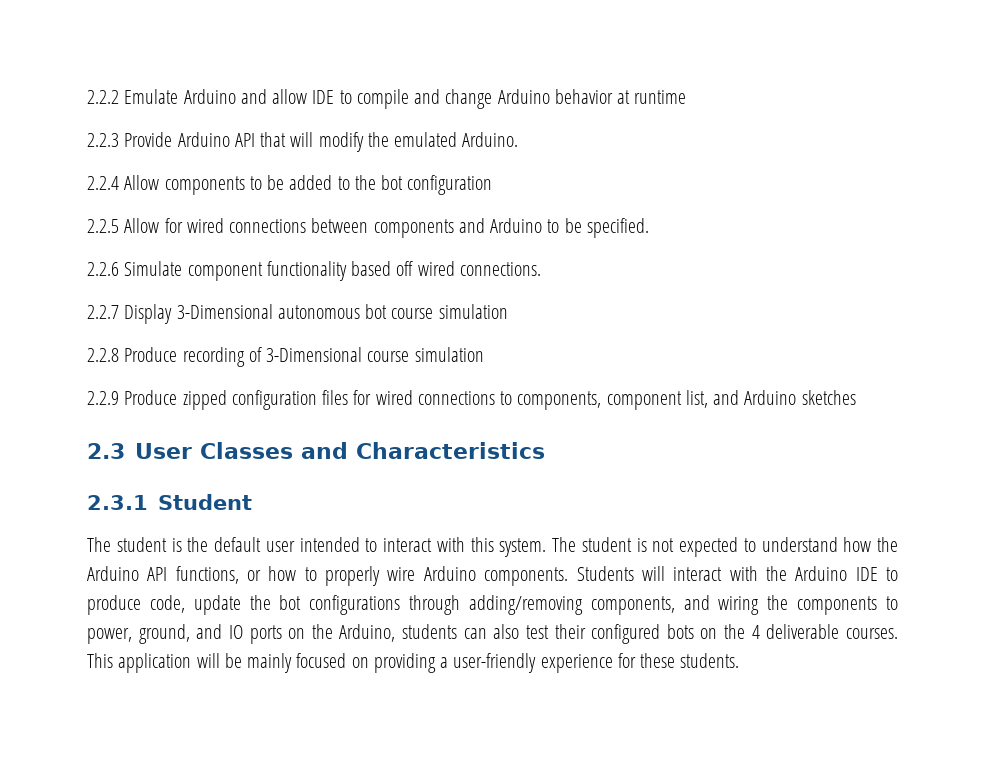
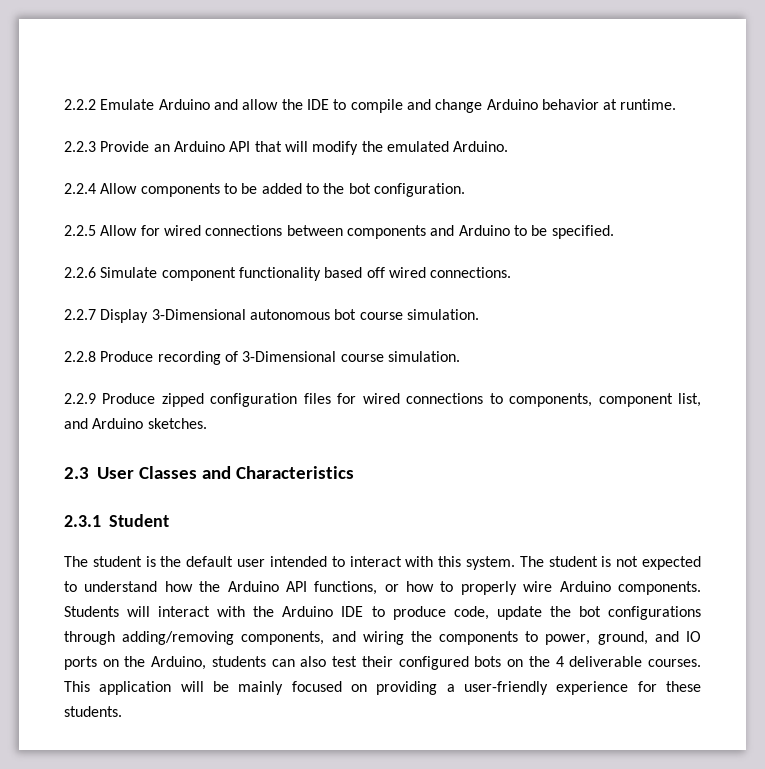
- 2.2.2 Emulate Arduino and allow IDE to compile and change Arduino behavior at runtime
+ 2.2.2 Emulate Arduino and allow the IDE to compile and change Arduino behavior at runtime.
- 2.2.3 Provide Arduino API that will modify the emulated Arduino.
+ 2.2.3 Provide an Arduino API that will modify the emulated Arduino.
- 2.2.4 Allow components to be added to the bot configuration
+ 2.2.4 Allow components to be added to the bot configuration.
- 2.2.7 Display 3-Dimensional autonomous bot course simulation
+ 2.2.7 Display 3-Dimensional autonomous bot course simulation.
- 2.2.8 Produce recording of 3-Dimensional course simulation
+ 2.2.8 Produce recording of 3-Dimensional course simulation.
- 2.2.9 Produce zipped configuration files for wired connections to components, component list, and Arduino sketches
+ 2.2.9 Produce zipped configuration files for wired connections to components, component list, and Arduino sketches.

